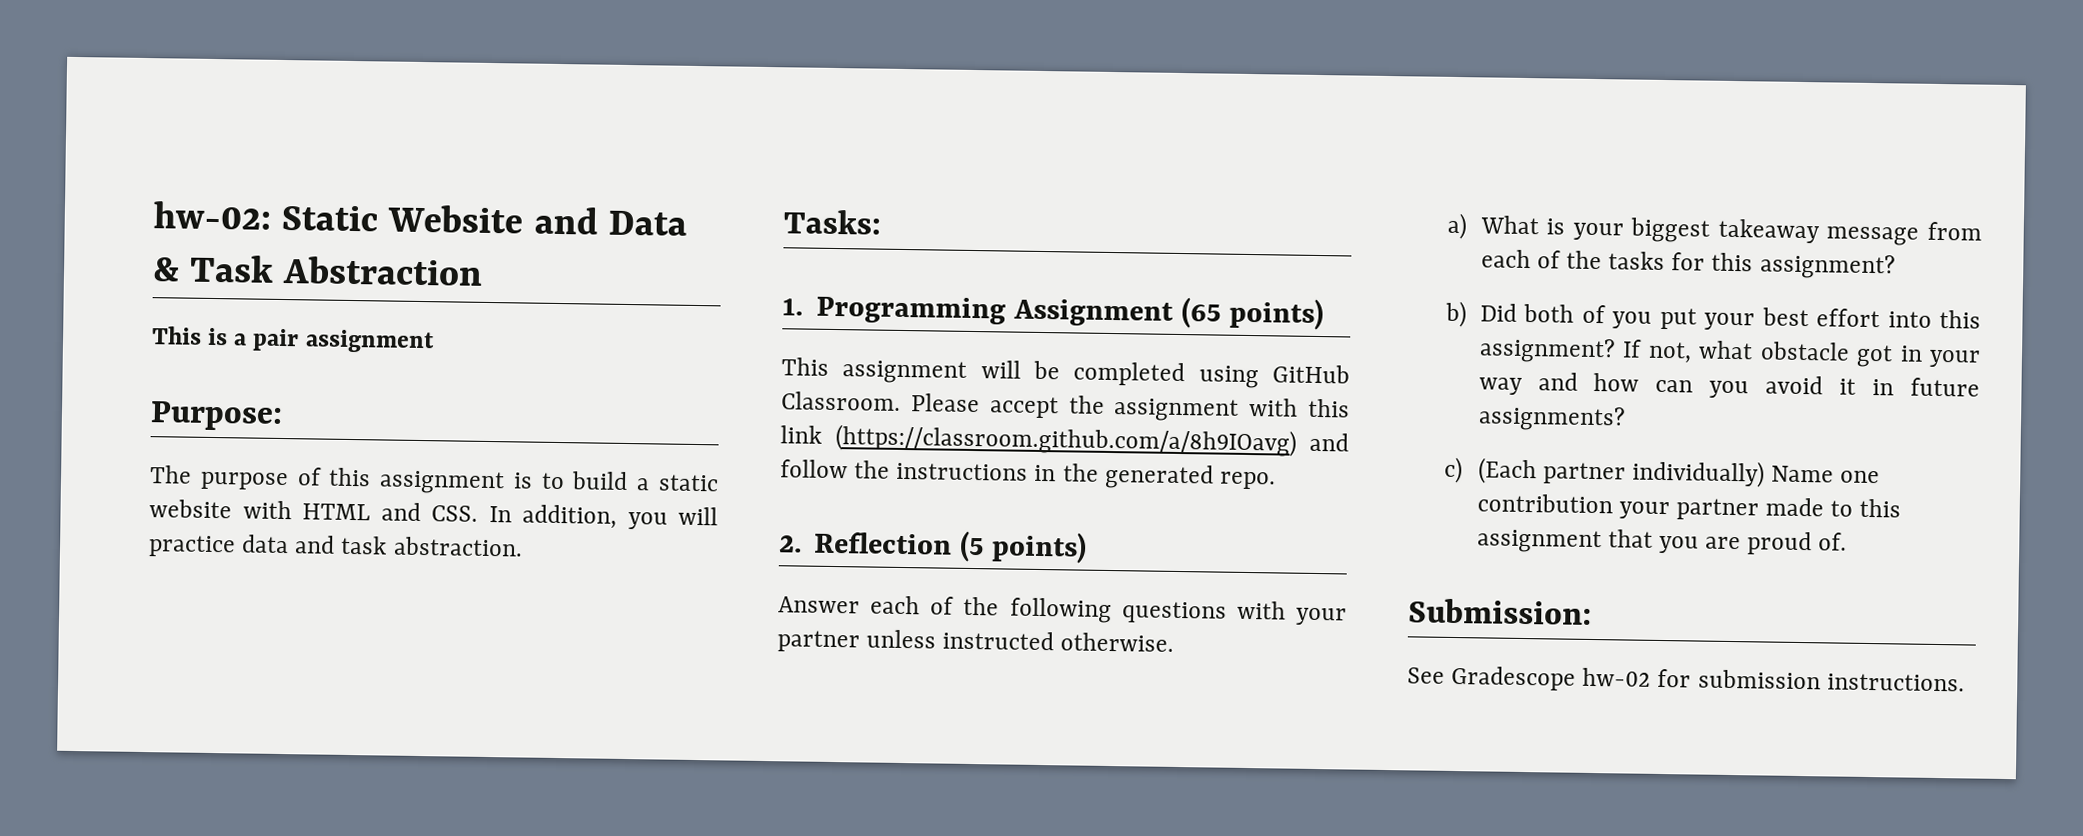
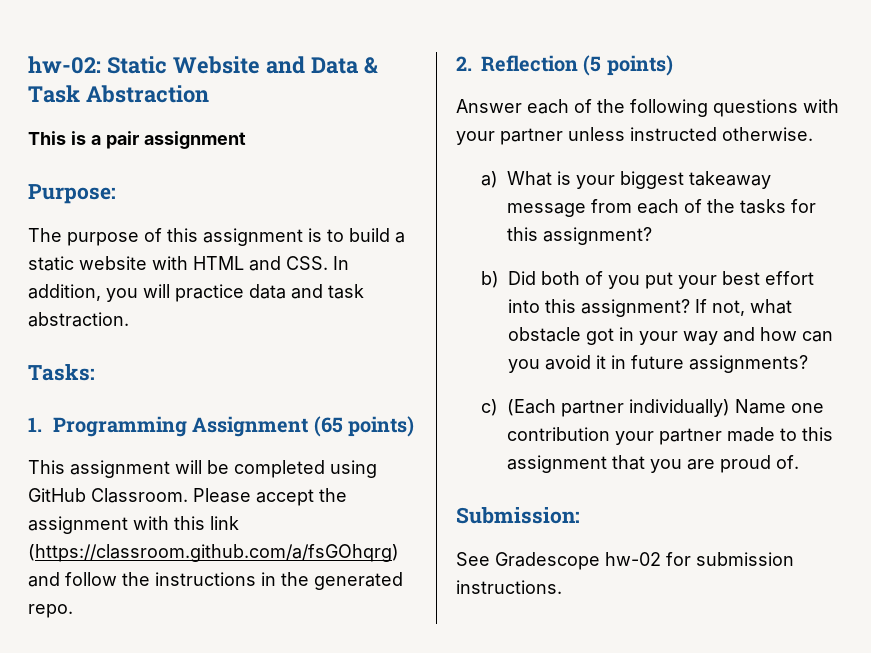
- Please accept the assignment with this link (https://classroom.github.com/a/8h9IOavg) and follow the instructions in the generated repo.
+ Please accept the assignment with this link (https://classroom.github.com/a/fsGOhqrg) and follow the instructions in the generated repo.

